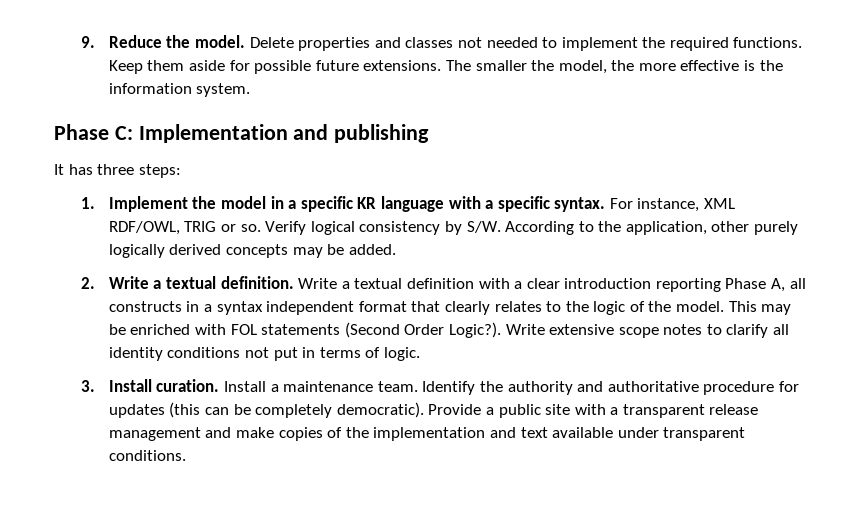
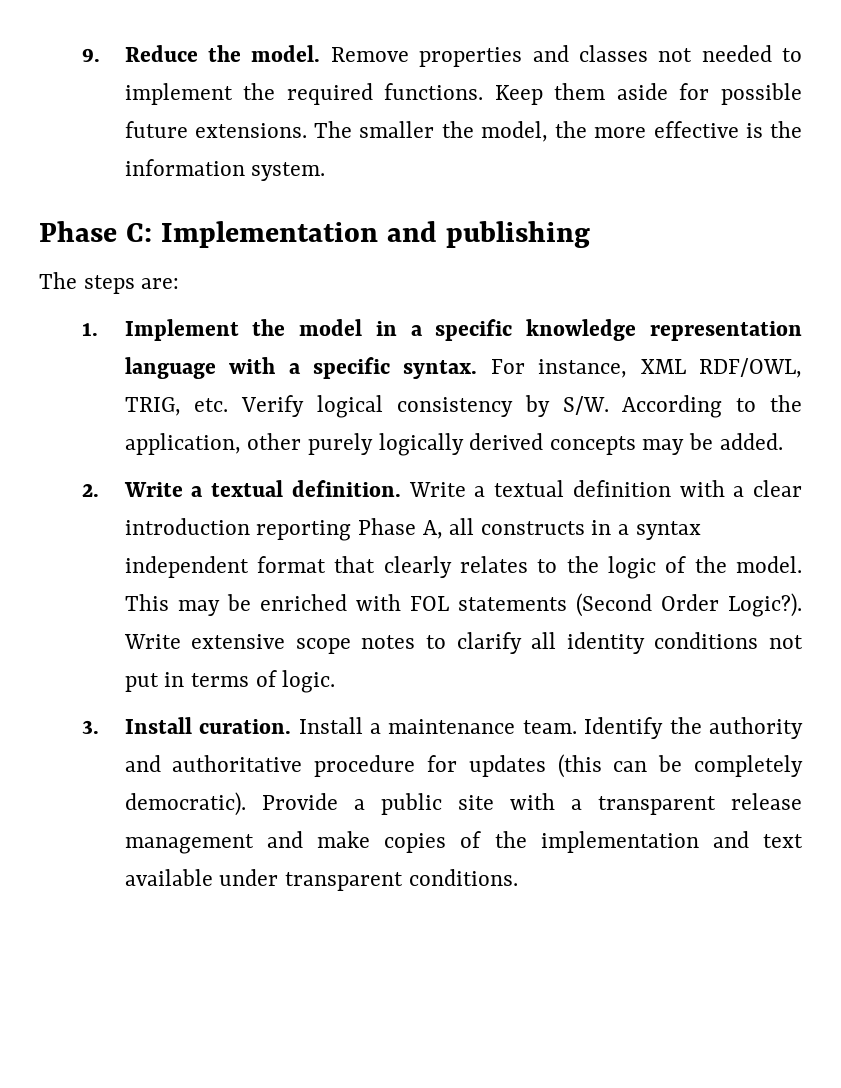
- Delete properties and classes not needed to implement the required functions.
+ Remove properties and classes not needed to implement the required functions.
- It has three steps:
+ The steps are:
- 1. Implement the model in a specific KR language with a specific syntax.
+ 1. Implement the model in a specific knowledge representation language with a specific syntax.
- For instance, XML RDF/OWL, TRIG or so. Verify logical consistency by S/W. According to the application, other purely logically derived concepts may be added.
+ For instance, XML RDF/OWL, TRIG, etc. Verify logical consistency by S/W. According to the application, other purely logically derived concepts may be added.

